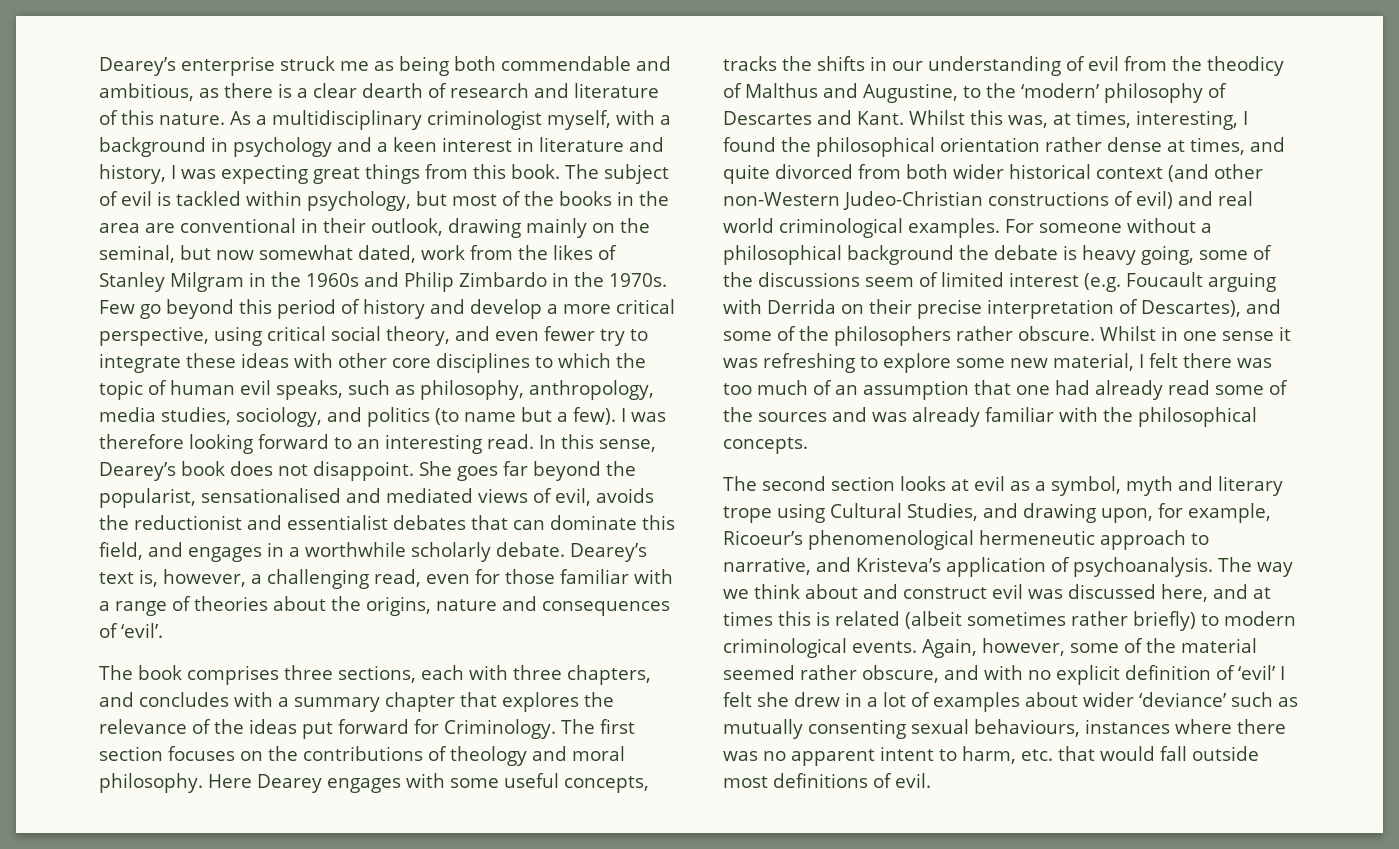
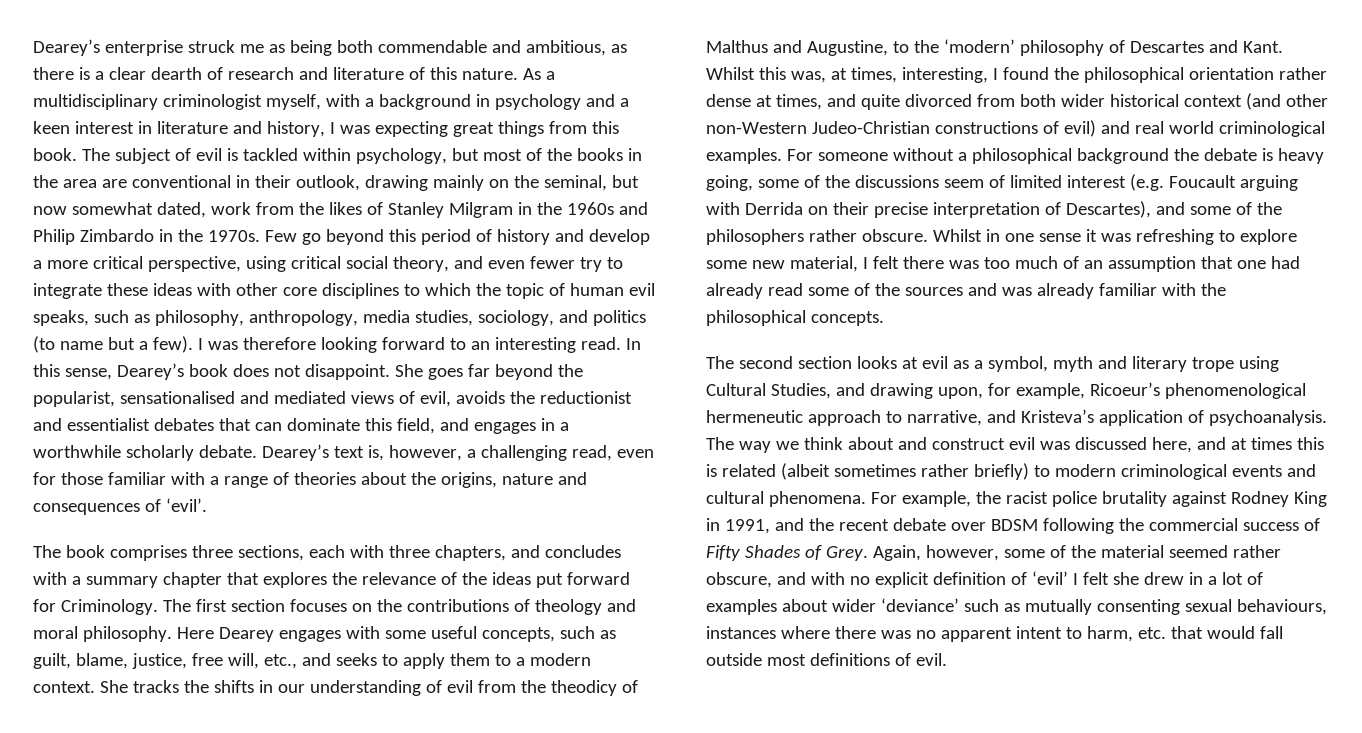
- Here Dearey engages with some useful concepts, tracks the shifts in our understanding of evil from the theodicy of Malthus and Augustine, to the ‘modern’ philosophy of Descartes and Kant.
+ Here Dearey engages with some useful concepts, such as guilt, blame, justice, free will, etc., and seeks to apply them to a modern context. She tracks the shifts in our understanding of evil from the theodicy of Malthus and Augustine, to the ‘modern’ philosophy of Descartes and Kant.
- The way we think about and construct evil was discussed here, and at times this is related (albeit sometimes rather briefly) to modern criminological events.
+ The way we think about and construct evil was discussed here, and at times this is related (albeit sometimes rather briefly) to modern criminological events and cultural phenomena. For example, the racist police brutality against Rodney King in 1991, and the recent debate over BDSM following the commercial success of Fifty Shades of Grey.

